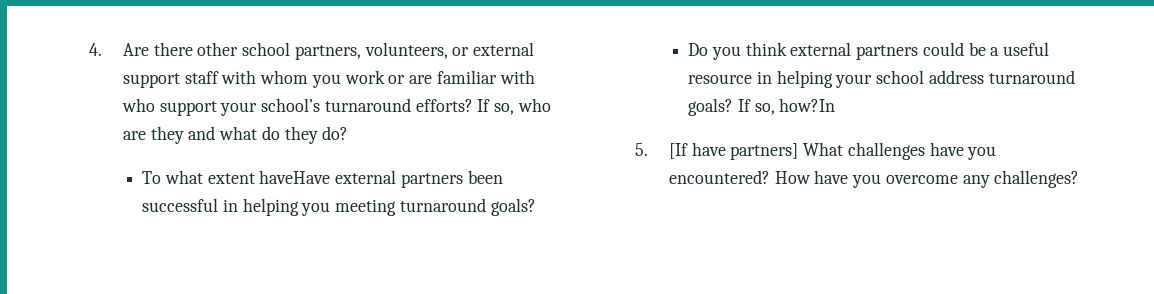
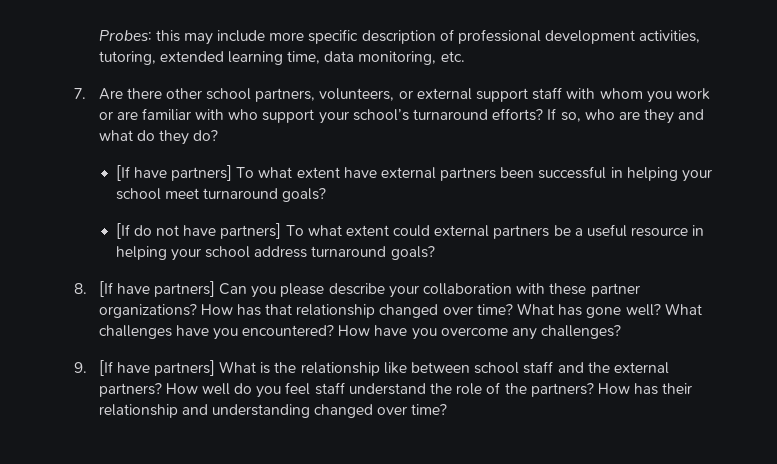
- 4. Are there other school partners, volunteers, or external support staff with whom you work or are familiar with who support your school’s turnaround efforts?
+ Probes: this may include more specific description of professional development activities, tutoring, extended learning time, data monitoring, etc.
+ 7. Are there other school partners, volunteers, or external support staff with whom you work or are familiar with who support your school’s turnaround efforts?
- To what extent haveHave external partners been successful in helping you meeting turnaround goals?
- Do you think external partners could be a useful resource in helping your school address turnaround goals? If so, how?In
- 5. [If have partners] What challenges have you encountered?
+ [If have partners] To what extent have external partners been successful in helping your school meet turnaround goals?
+ [If do not have partners] To what extent could external partners be a useful resource in helping your school address turnaround goals?
+ 8. [If have partners] Can you please describe your collaboration with these partner organizations? How has that relationship changed over time? What has gone well? What challenges have you encountered?
+ 9. [If have partners] What is the relationship like between school staff and the external partners? How well do you feel staff understand the role of the partners? How has their relationship and understanding changed over time?

